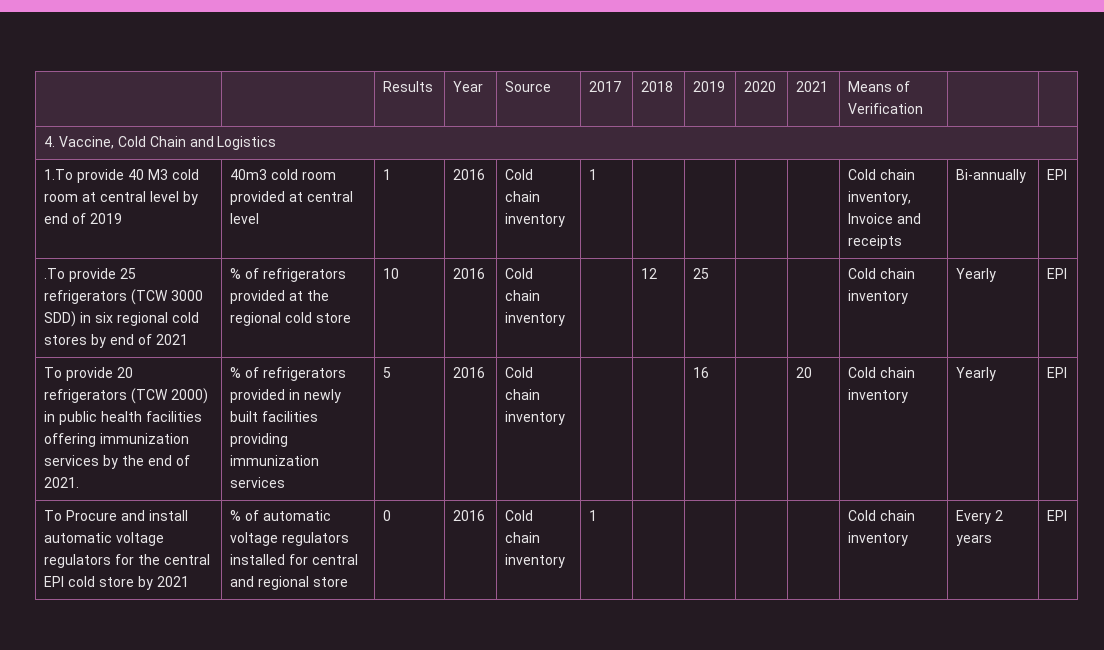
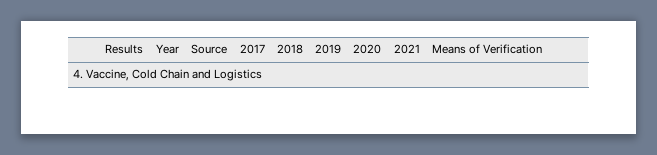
- 1.To provide 40 M3 cold room at central level by end of 2019 | 40m3 cold room provided at central level | 1 | 2016 | Cold chain inventory | 1 | | | | | Cold chain inventory, Invoice and receipts | Bi-annually | EPI
- .To provide 25 refrigerators (TCW 3000 SDD) in six regional cold stores by end of 2021 | % of refrigerators provided at the regional cold store | 10 | 2016 | Cold chain inventory | | 12 | 25 | | | Cold chain inventory | Yearly | EPI
- To provide 20 refrigerators (TCW 2000) in public health facilities offering immunization services by the end of 2021. | % of refrigerators provided in newly built facilities providing immunization services | 5 | 2016 | Cold chain inventory | | | 16 | | 20 | Cold chain inventory | Yearly | EPI
- To Procure and install automatic voltage regulators for the central EPI cold store by 2021 | % of automatic voltage regulators installed for central and regional store | 0 | 2016 | Cold chain inventory | 1 | | | | | Cold chain inventory | Every 2 years | EPI

